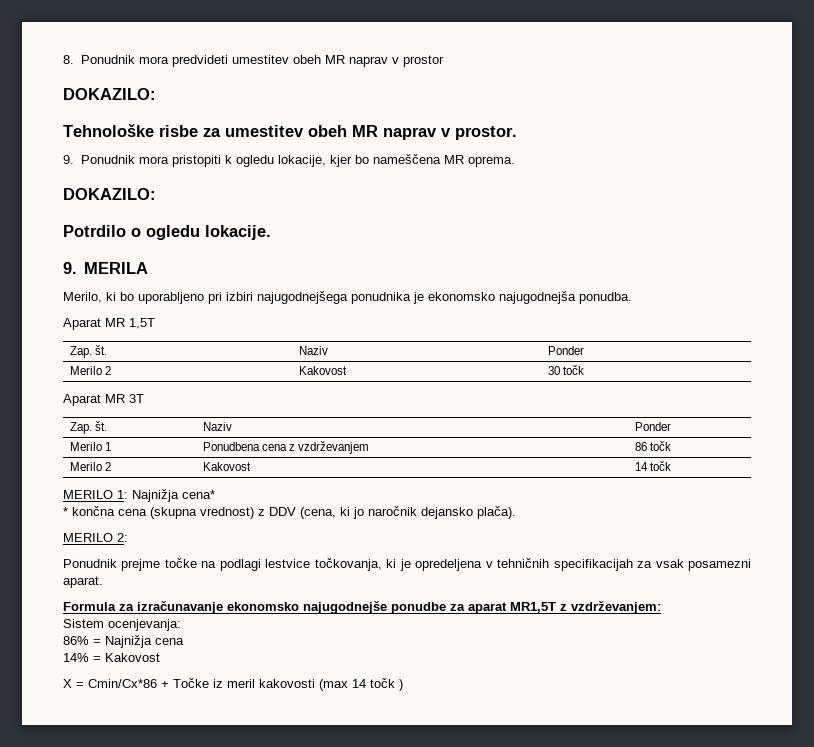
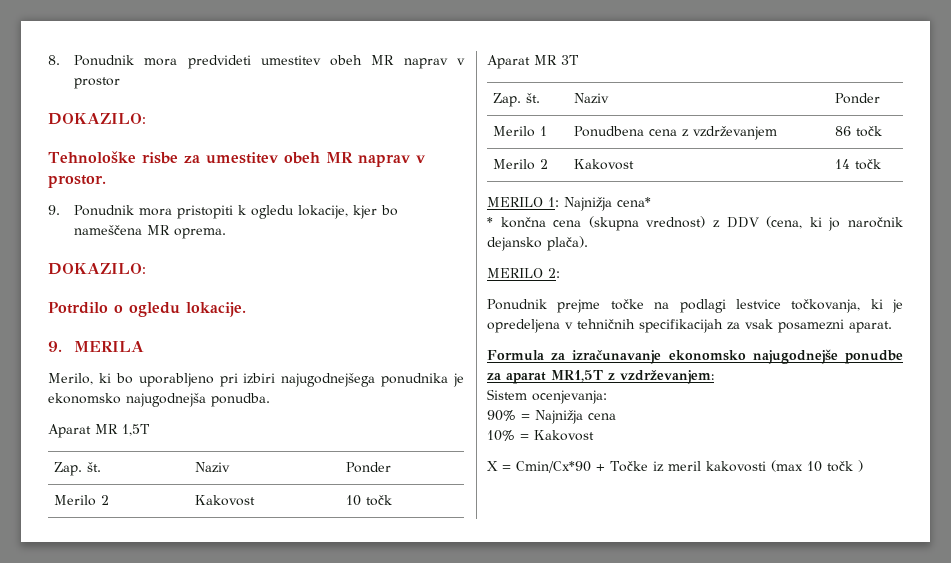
- Merilo 2 | Kakovost | 30 točk
+ Merilo 2 | Kakovost | 10 točk
- 86% = Najnižja cena
+ 90% = Najnižja cena
- 14% = Kakovost
+ 10% = Kakovost
- X = Cmin/Cx*86 + Točke iz meril kakovosti (max 14 točk )
+ X = Cmin/Cx*90 + Točke iz meril kakovosti (max 10 točk )

